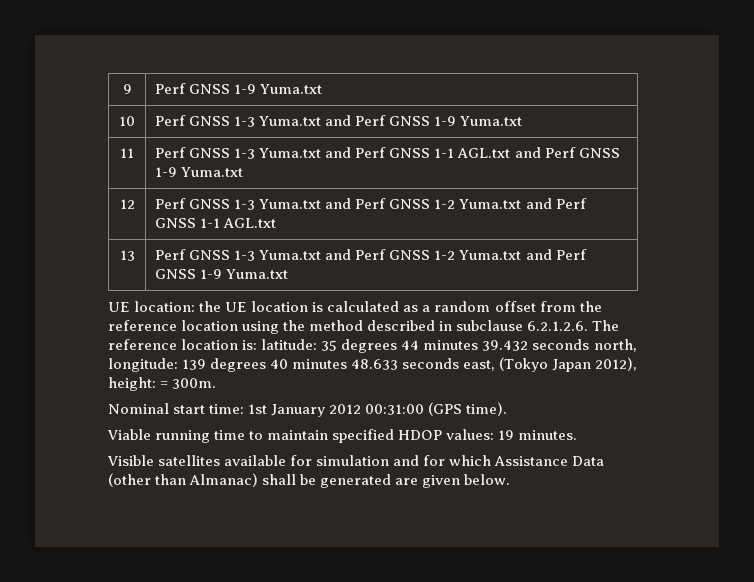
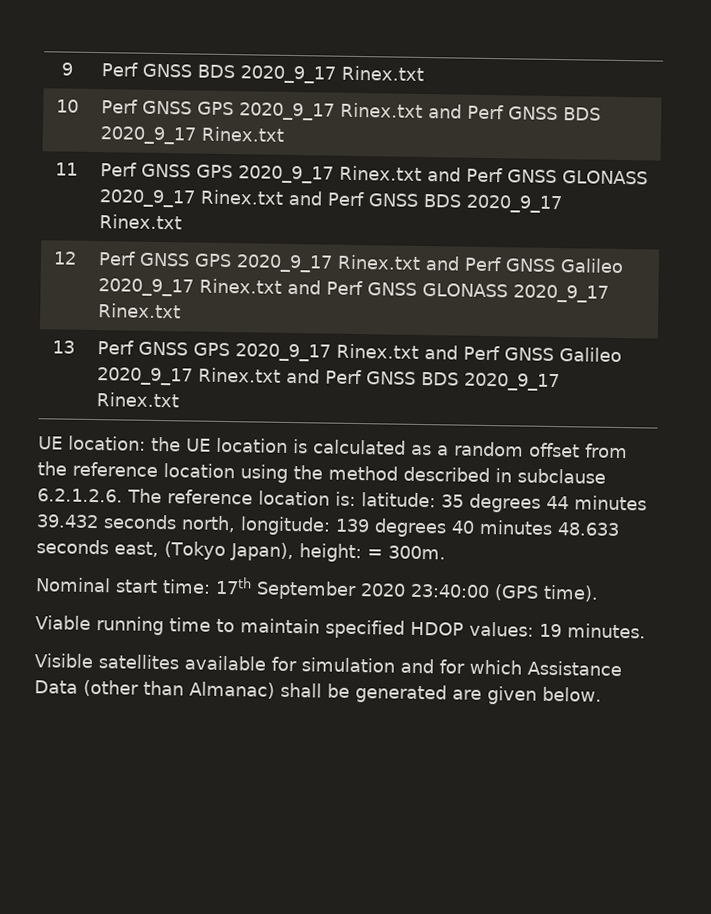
- 9 | Perf GNSS 1-9 Yuma.txt
+ 9 | Perf GNSS BDS 2020_9_17 Rinex.txt
- 10 | Perf GNSS 1-3 Yuma.txt and Perf GNSS 1-9 Yuma.txt
- 11 | Perf GNSS 1-3 Yuma.txt and Perf GNSS 1-1 AGL.txt and Perf GNSS 1-9 Yuma.txt
- 12 | Perf GNSS 1-3 Yuma.txt and Perf GNSS 1-2 Yuma.txt and Perf GNSS 1-1 AGL.txt
- 13 | Perf GNSS 1-3 Yuma.txt and Perf GNSS 1-2 Yuma.txt and Perf GNSS 1-9 Yuma.txt
+ 10 | Perf GNSS GPS 2020_9_17 Rinex.txt and Perf GNSS BDS 2020_9_17 Rinex.txt
+ 11 | Perf GNSS GPS 2020_9_17 Rinex.txt and Perf GNSS GLONASS 2020_9_17 Rinex.txt and Perf GNSS BDS 2020_9_17 Rinex.txt
+ 12 | Perf GNSS GPS 2020_9_17 Rinex.txt and Perf GNSS Galileo 2020_9_17 Rinex.txt and Perf GNSS GLONASS 2020_9_17 Rinex.txt
+ 13 | Perf GNSS GPS 2020_9_17 Rinex.txt and Perf GNSS Galileo 2020_9_17 Rinex.txt and Perf GNSS BDS 2020_9_17 Rinex.txt
- UE location: the UE location is calculated as a random offset from the reference location using the method described in subclause 6.2.1.2.6. The reference location is: latitude: 35 degrees 44 minutes 39.432 seconds north, longitude: 139 degrees 40 minutes 48.633 seconds east, (Tokyo Japan 2012), height: = 300m.
+ UE location: the UE location is calculated as a random offset from the reference location using the method described in subclause 6.2.1.2.6. The reference location is: latitude: 35 degrees 44 minutes 39.432 seconds north, longitude: 139 degrees 40 minutes 48.633 seconds east, (Tokyo Japan), height: = 300m.
- Nominal start time: 1st January 2012 00:31:00 (GPS time).
+ Nominal start time: 17th September 2020 23:40:00 (GPS time).

